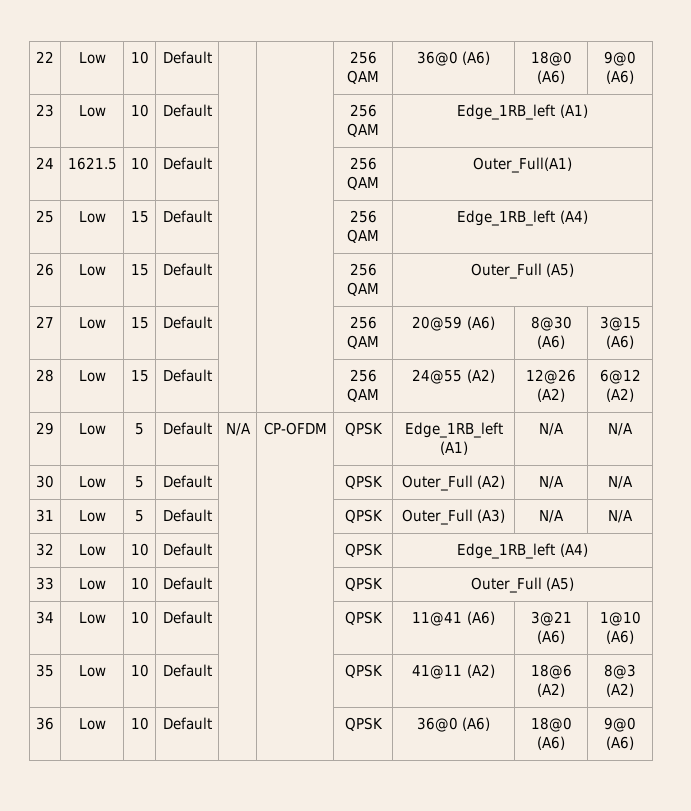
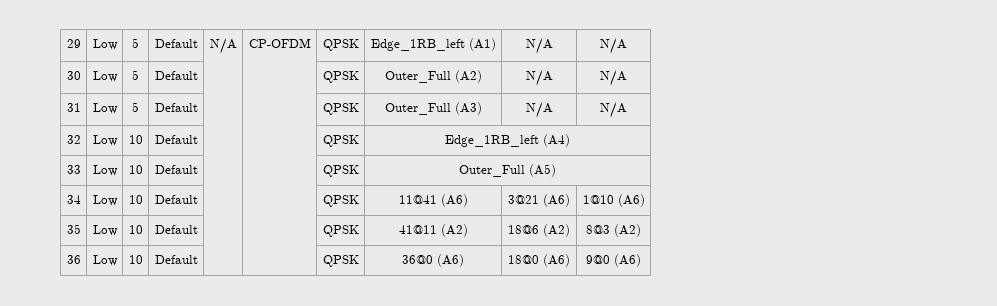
- 22 | Low | 10 | Default | | | 256 QAM | 36@0 (A6) | 18@0 (A6) | 9@0 (A6)
- 23 | Low | 10 | Default | | | 256 QAM | Edge_1RB_left (A1)
- 24 | 1621.5 | 10 | Default | | | 256 QAM | Outer_Full(A1)
- 25 | Low | 15 | Default | | | 256 QAM | Edge_1RB_left (A4)
- 26 | Low | 15 | Default | | | 256 QAM | Outer_Full (A5)
- 27 | Low | 15 | Default | | | 256 QAM | 20@59 (A6) | 8@30 (A6) | 3@15 (A6)
- 28 | Low | 15 | Default | | | 256 QAM | 24@55 (A2) | 12@26 (A2) | 6@12 (A2)

